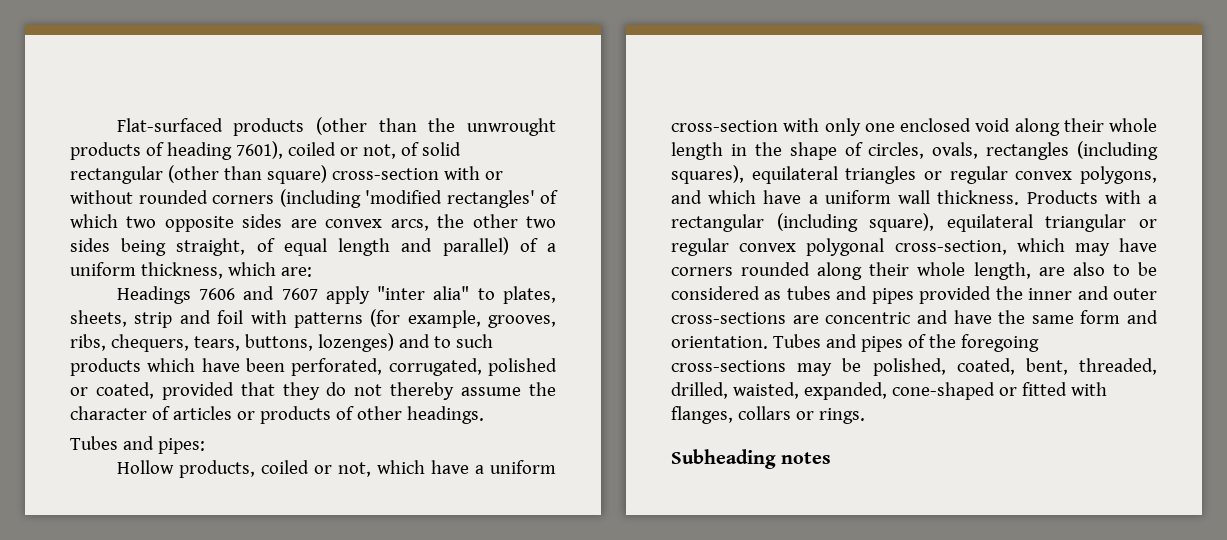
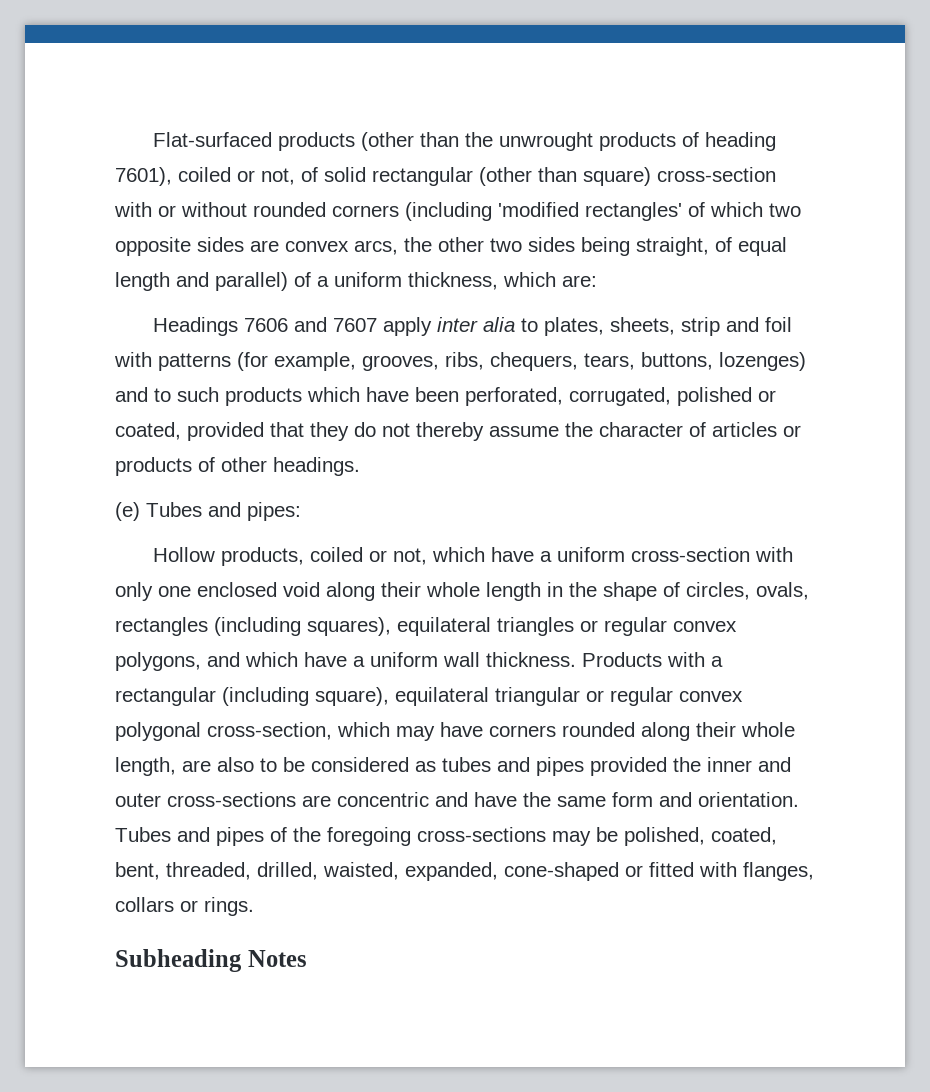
- Headings 7606 and 7607 apply "inter alia" to plates, sheets, strip and foil with patterns (for example, grooves, ribs, chequers, tears, buttons, lozenges) and to such products which have been perforated, corrugated, polished or coated, provided that they do not thereby assume the character of articles or products of other headings.
+ Headings 7606 and 7607 apply inter alia to plates, sheets, strip and foil with patterns (for example, grooves, ribs, chequers, tears, buttons, lozenges) and to such products which have been perforated, corrugated, polished or coated, provided that they do not thereby assume the character of articles or products of other headings.
- Tubes and pipes:
+ (e) Tubes and pipes:
- Subheading notes
+ Subheading Notes

